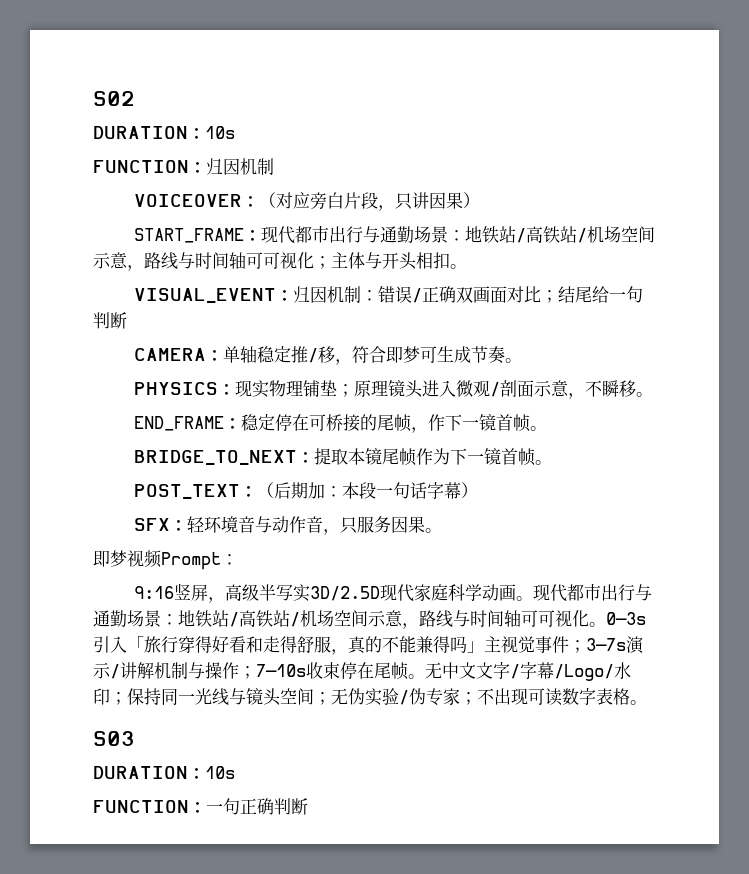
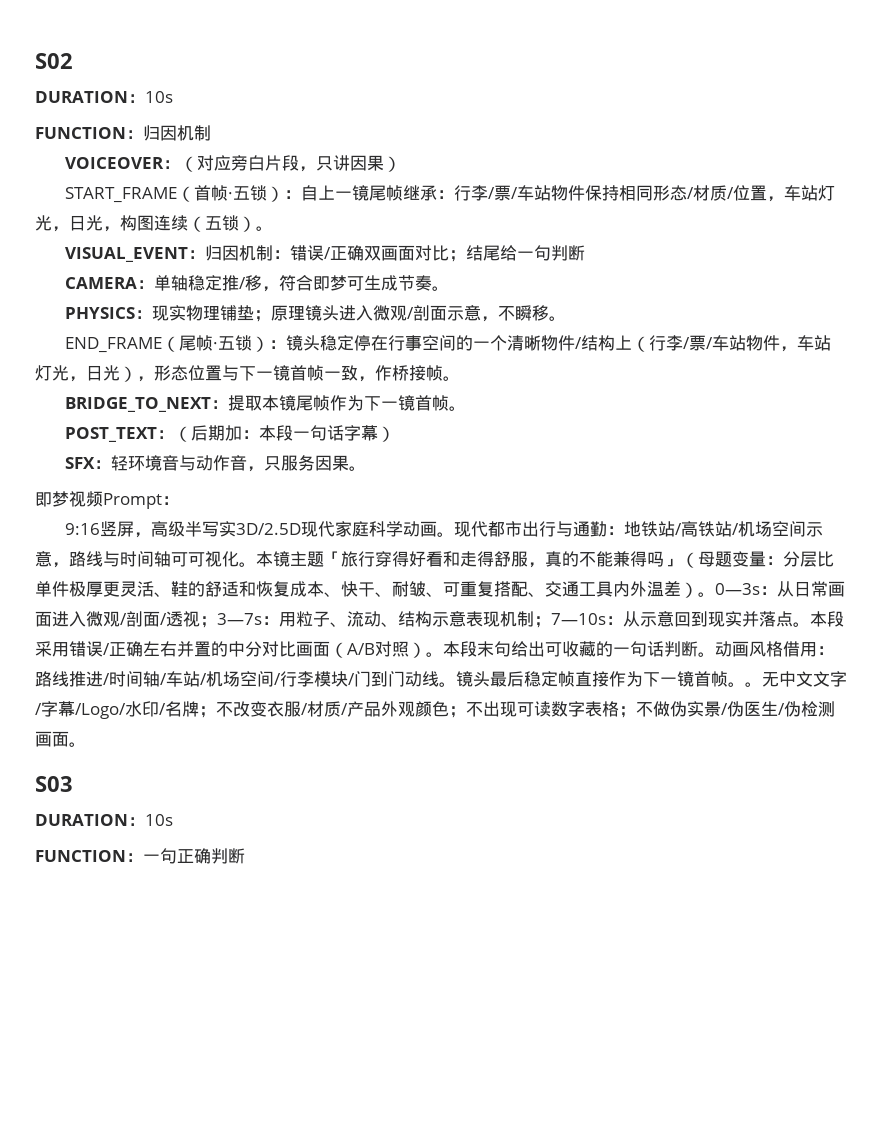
- START_FRAME：现代都市出行与通勤场景：地铁站/高铁站/机场空间示意，路线与时间轴可可视化；主体与开头相扣。
+ START_FRAME（首帧·五锁）：自上一镜尾帧继承：行李/票/车站物件保持相同形态/材质/位置，车站灯光，日光，构图连续（五锁）。
- END_FRAME：稳定停在可桥接的尾帧，作下一镜首帧。
+ END_FRAME（尾帧·五锁）：镜头稳定停在行事空间的一个清晰物件/结构上（行李/票/车站物件，车站灯光，日光），形态位置与下一镜首帧一致，作桥接帧。
- 现代都市出行与通勤场景：地铁站/高铁站/机场空间示意，路线与时间轴可可视化。
+ 现代都市出行与通勤：地铁站/高铁站/机场空间示意，路线与时间轴可可视化。
- 0—3s引入「旅行穿得好看和走得舒服，真的不能兼得吗」主视觉事件；3—7s演示/讲解机制与操作；7—10s收束停在尾帧。
+ 本镜主题「旅行穿得好看和走得舒服，真的不能兼得吗」（母题变量：分层比单件极厚更灵活、鞋的舒适和恢复成本、快干、耐皱、可重复搭配、交通工具内外温差）。0—3s：从日常画面进入微观/剖面/透视；3—7s：用粒子、流动、结构示意表现机制；7—10s：从示意回到现实并落点。本段采用错误/正确左右并置的中分对比画面（A/B对照）。本段末句给出可收藏的一句话判断。动画风格借用：路线推进/时间轴/车站/机场空间/行李模块/门到门动线。镜头最后稳定帧直接作为下一镜首帧。。
- 无中文文字/字幕/Logo/水印；保持同一光线与镜头空间；无伪实验/伪专家；不出现可读数字表格。
+ 无中文文字/字幕/Logo/水印/名牌；不改变衣服/材质/产品外观颜色；不出现可读数字表格；不做伪实景/伪医生/伪检测画面。

